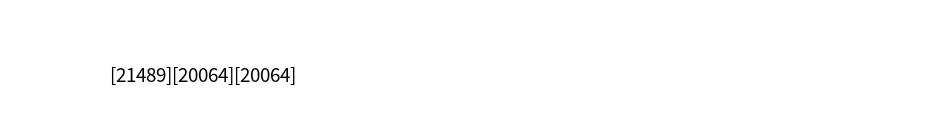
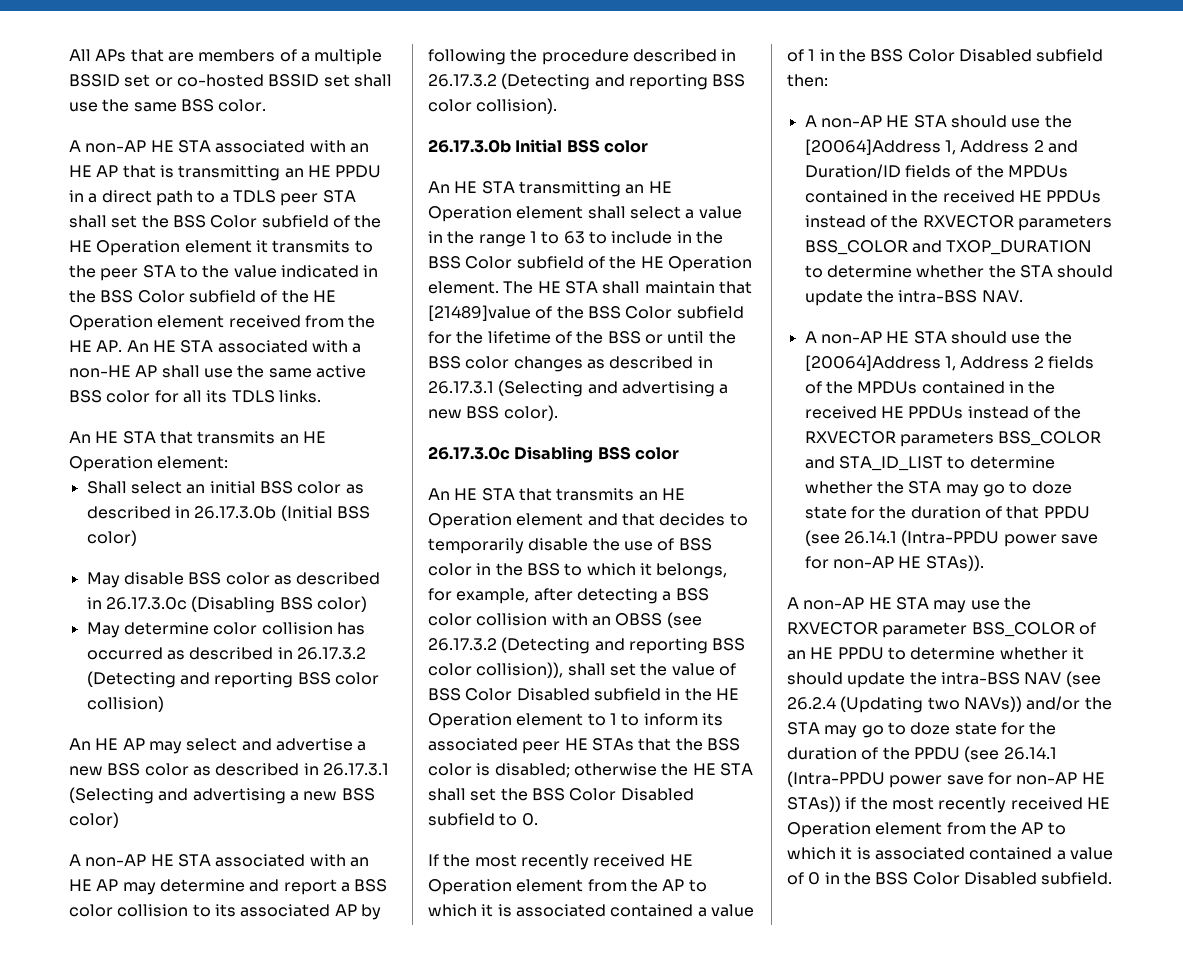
- [21489][20064][20064]
+ All APs that are members of a multiple BSSID set or co-hosted BSSID set shall use the same BSS color.
+ A non-AP HE STA associated with an HE AP that is transmitting an HE PPDU in a direct path to a TDLS peer STA shall set the BSS Color subfield of the HE Operation element it transmits to the peer STA to the value indicated in the BSS Color subfield of the HE Operation element received from the HE AP. An HE STA associated with a non-HE AP shall use the same active BSS color for all its TDLS links.
+ An HE STA that transmits an HE Operation element:
+ Shall select an initial BSS color as described in 26.17.3.0b (Initial BSS color)
+ May disable BSS color as described in 26.17.3.0c (Disabling BSS color)
+ May determine color collision has occurred as described in 26.17.3.2 (Detecting and reporting BSS color collision)
+ An HE AP may select and advertise a new BSS color as described in 26.17.3.1 (Selecting and advertising a new BSS color)
+ A non-AP HE STA associated with an HE AP may determine and report a BSS color collision to its associated AP by following the procedure described in 26.17.3.2 (Detecting and reporting BSS color collision).
+ 26.17.3.0b Initial BSS color
+ An HE STA transmitting an HE Operation element shall select a value in the range 1 to 63 to include in the BSS Color subfield of the HE Operation element. The HE STA shall maintain that [21489]value of the BSS Color subfield for the lifetime of the BSS or until the BSS color changes as described in 26.17.3.1 (Selecting and advertising a new BSS color).
+ 26.17.3.0c Disabling BSS color
+ An HE STA that transmits an HE Operation element and that decides to temporarily disable the use of BSS color in the BSS to which it belongs, for example, after detecting a BSS color collision with an OBSS (see 26.17.3.2 (Detecting and reporting BSS color collision)), shall set the value of BSS Color Disabled subfield in the HE Operation element to 1 to inform its associated peer HE STAs that the BSS color is disabled; otherwise the HE STA shall set the BSS Color Disabled subfield to 0.
+ If the most recently received HE Operation element from the AP to which it is associated contained a value of 1 in the BSS Color Disabled subfield then:
+ A non-AP HE STA should use the [20064]Address 1, Address 2 and Duration/ID fields of the MPDUs contained in the received HE PPDUs instead of the RXVECTOR parameters BSS_COLOR and TXOP_DURATION to determine whether the STA should update the intra-BSS NAV.
+ A non-AP HE STA should use the [20064]Address 1, Address 2 fields of the MPDUs contained in the received HE PPDUs instead of the RXVECTOR parameters BSS_COLOR and STA_ID_LIST to determine whether the STA may go to doze state for the duration of that PPDU (see 26.14.1 (Intra-PPDU power save for non-AP HE STAs)).
+ A non-AP HE STA may use the RXVECTOR parameter BSS_COLOR of an HE PPDU to determine whether it should update the intra-BSS NAV (see 26.2.4 (Updating two NAVs)) and/or the STA may go to doze state for the duration of the PPDU (see 26.14.1 (Intra-PPDU power save for non-AP HE STAs)) if the most recently received HE Operation element from the AP to which it is associated contained a value of 0 in the BSS Color Disabled subfield.

